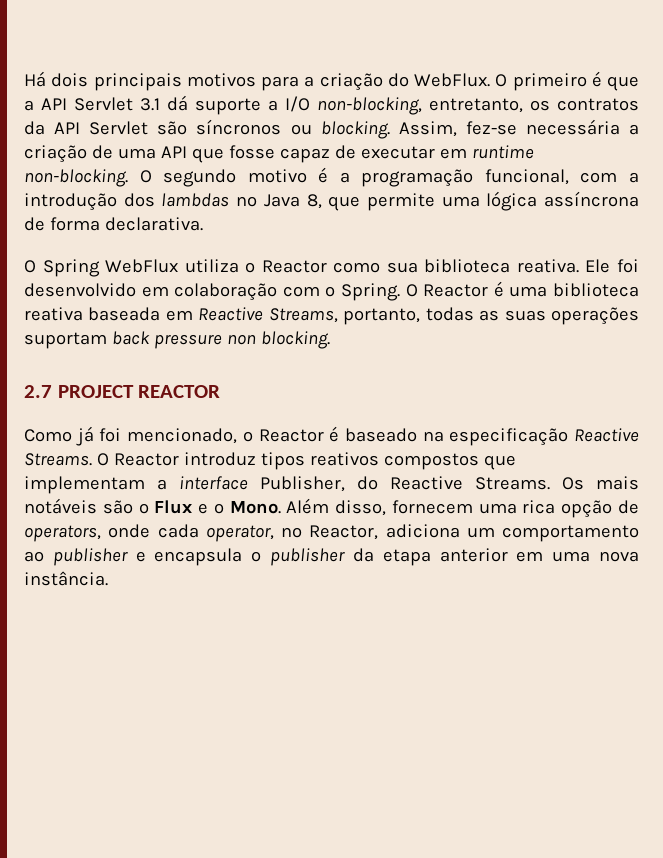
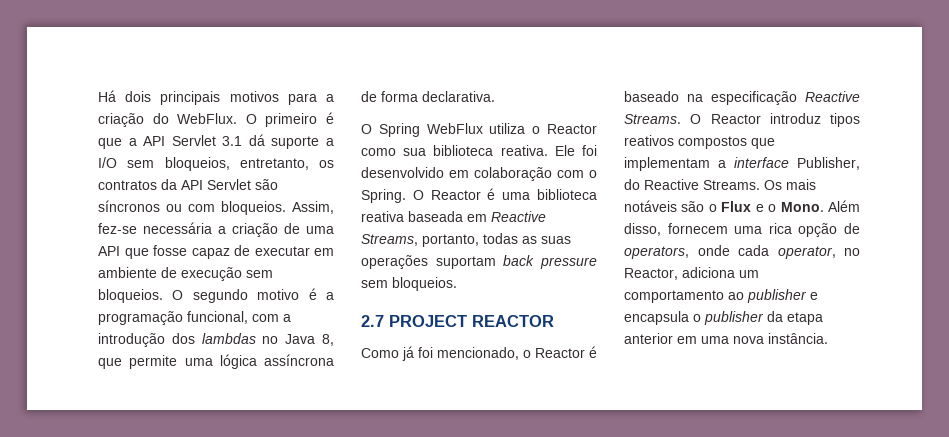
- O primeiro é que a API Servlet 3.1 dá suporte a I/O non-blocking, entretanto, os contratos da API Servlet são síncronos ou blocking.
+ O primeiro é que a API Servlet 3.1 dá suporte a I/O sem bloqueios, entretanto, os contratos da API Servlet são síncronos ou com bloqueios.
- Assim, fez-se necessária a criação de uma API que fosse capaz de executar em runtime non-blocking.
+ Assim, fez-se necessária a criação de uma API que fosse capaz de executar em ambiente de execução sem bloqueios.
- O Reactor é uma biblioteca reativa baseada em Reactive Streams, portanto, todas as suas operações suportam back pressure non blocking.
+ O Reactor é uma biblioteca reativa baseada em Reactive Streams, portanto, todas as suas operações suportam back pressure sem bloqueios.

